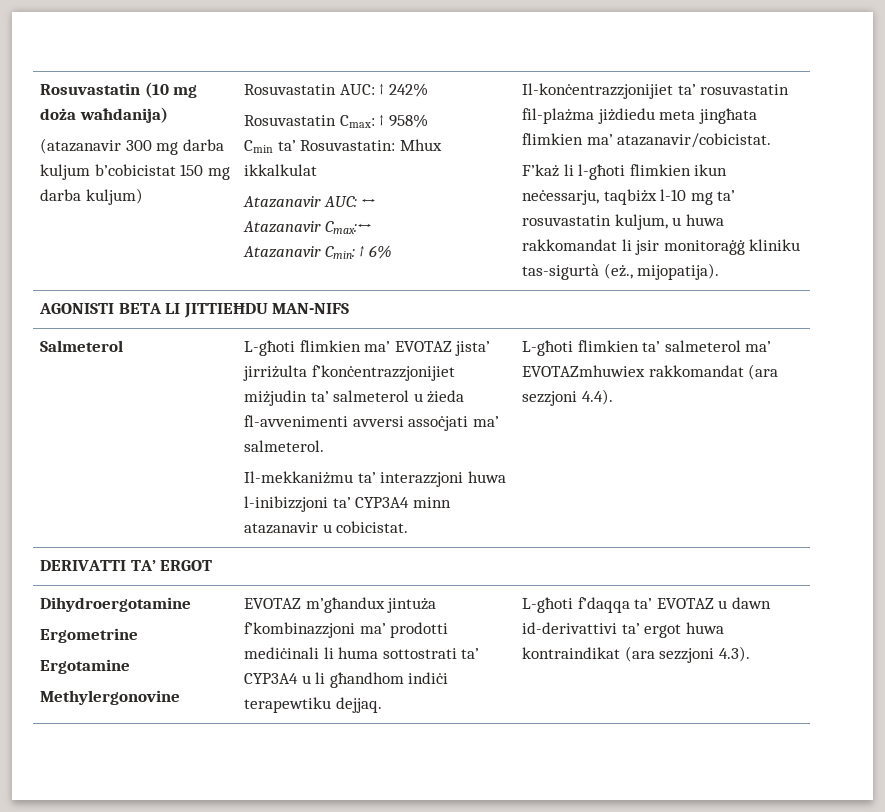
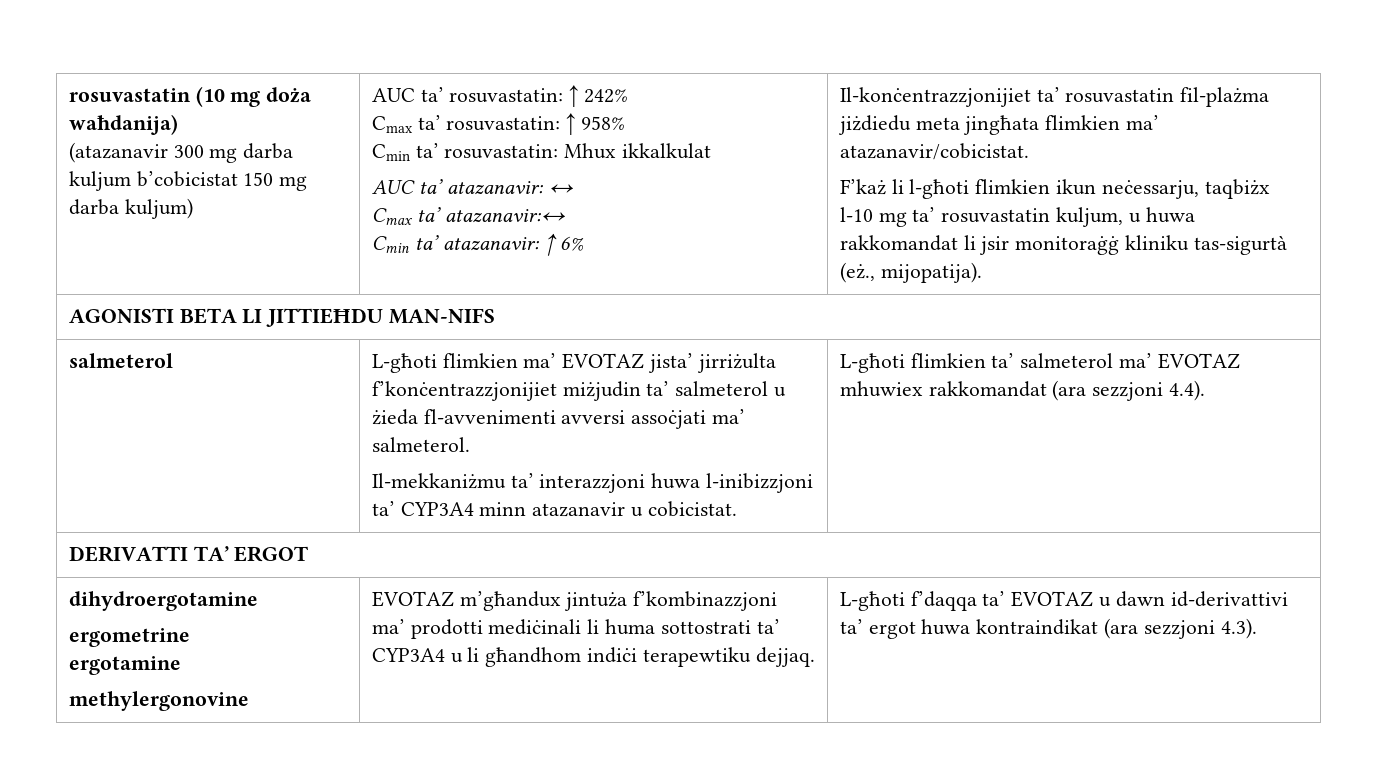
- Rosuvastatin (10 mg doża waħdanija)
+ rosuvastatin (10 mg doża waħdanija)
- Rosuvastatin AUC: ↑ 242%
+ AUC ta’ rosuvastatin: ↑ 242%
- Rosuvastatin Cmax: ↑ 958%
+ Cmax ta’ rosuvastatin: ↑ 958%
- Cmin ta’ Rosuvastatin: Mhux ikkalkulat
+ Cmin ta’ rosuvastatin: Mhux ikkalkulat
- Atazanavir AUC: ↔
- Atazanavir Cmax:↔
- Atazanavir Cmin: ↑ 6%
+ AUC ta’ atazanavir: ↔
+ Cmax ta’ atazanavir:↔
+ Cmin ta’ atazanavir: ↑ 6%
- Salmeterol | L-għoti flimkien ma’ EVOTAZ jista’ jirriżulta f’konċentrazzjonijiet miżjudin ta’ salmeterol u żieda fl-avvenimenti avversi assoċjati ma’ salmeterol.
- Il-mekkaniżmu ta’ interazzjoni huwa l-inibizzjoni ta’ CYP3A4 minn atazanavir u cobicistat. | L-għoti flimkien ta’ salmeterol ma’ EVOTAZmhuwiex rakkomandat (ara sezzjoni 4.4).
+ salmeterol | L-għoti flimkien ma’ EVOTAZ jista’ jirriżulta f’konċentrazzjonijiet miżjudin ta’ salmeterol u żieda fl-avvenimenti avversi assoċjati ma’ salmeterol.
+ Il-mekkaniżmu ta’ interazzjoni huwa l-inibizzjoni ta’ CYP3A4 minn atazanavir u cobicistat. | L-għoti flimkien ta’ salmeterol ma’ EVOTAZ mhuwiex rakkomandat (ara sezzjoni 4.4).
- Dihydroergotamine
- Ergometrine
- Ergotamine
- Methylergonovine | EVOTAZ m’għandux jintuża f’kombinazzjoni ma’ prodotti mediċinali li huma sottostrati ta’ CYP3A4 u li għandhom indiċi terapewtiku dejjaq. | L-għoti f’daqqa ta’ EVOTAZ u dawn id-derivattivi ta’ ergot huwa kontraindikat (ara sezzjoni 4.3).
+ dihydroergotamine
+ ergometrine
+ ergotamine
+ methylergonovine | EVOTAZ m’għandux jintuża f’kombinazzjoni ma’ prodotti mediċinali li huma sottostrati ta’ CYP3A4 u li għandhom indiċi terapewtiku dejjaq. | L-għoti f’daqqa ta’ EVOTAZ u dawn id-derivattivi ta’ ergot huwa kontraindikat (ara sezzjoni 4.3).

